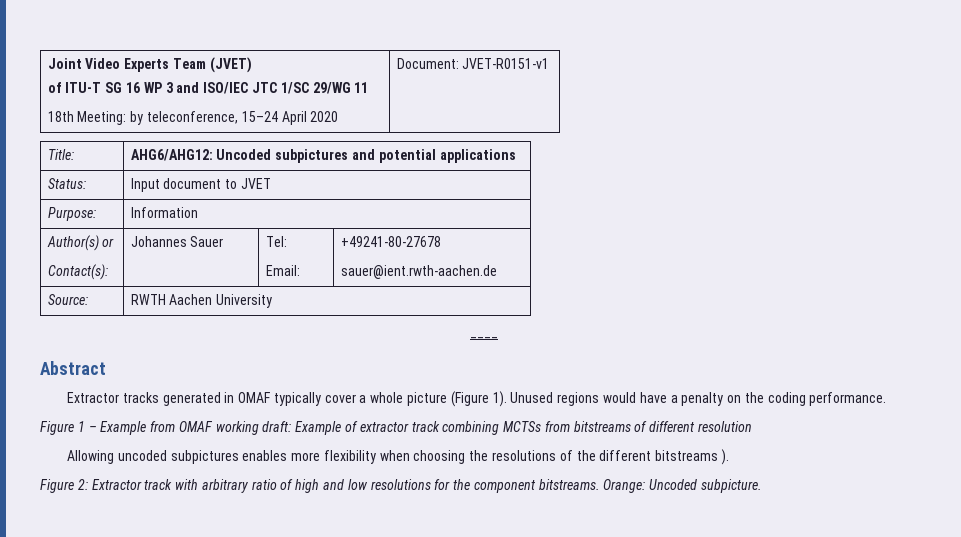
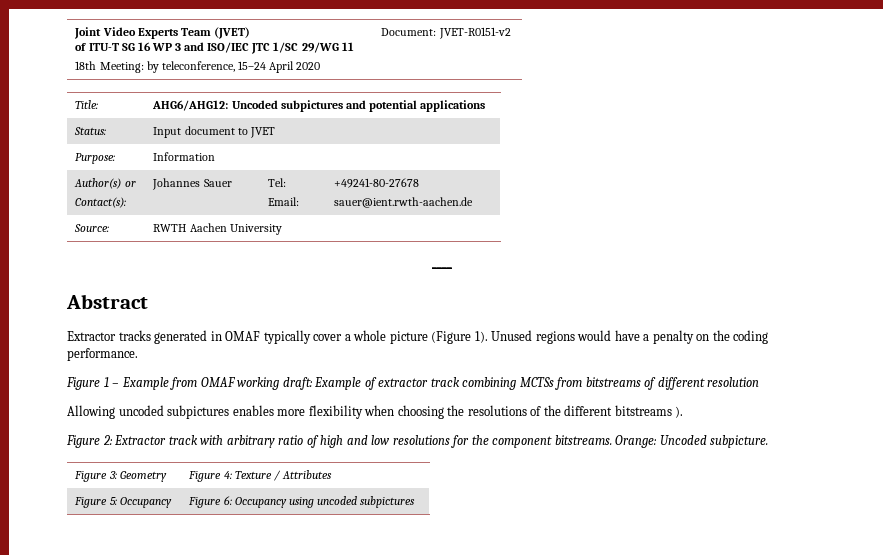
  Joint Video Experts Team (JVET)
  of ITU-T SG 16 WP 3 and ISO/IEC JTC 1/SC 29/WG 11
- 18th Meeting: by teleconference, 15–24 April 2020 | Document: JVET-R0151-v1
+ 18th Meeting: by teleconference, 15–24 April 2020 | Document: JVET-R0151-v2
+ Figure 3: Geometry | Figure 4: Texture / Attributes
+ Figure 5: Occupancy | Figure 6: Occupancy using uncoded subpictures

